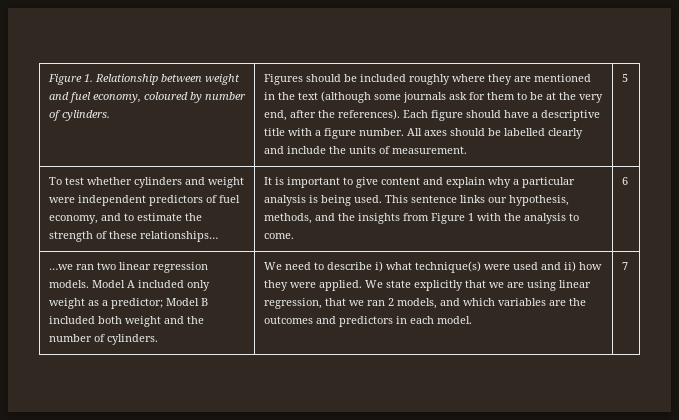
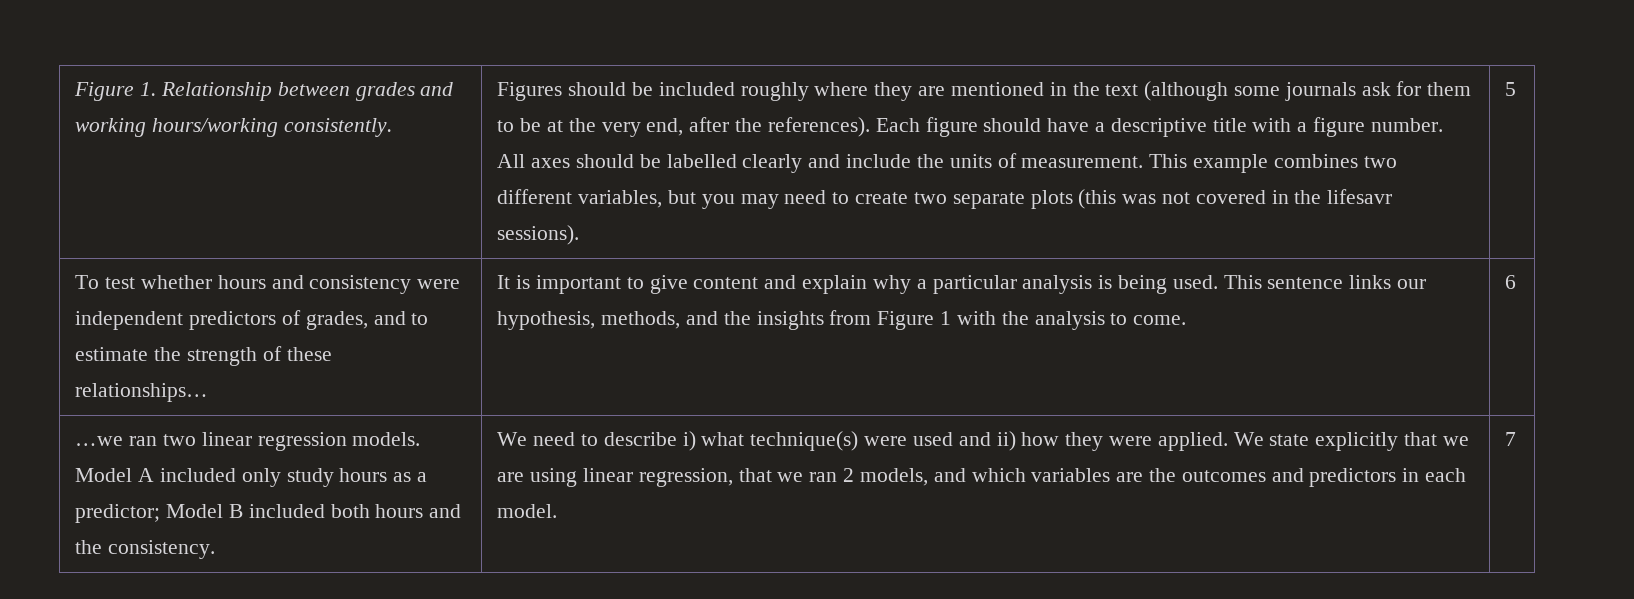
- Figure 1. Relationship between weight and fuel economy, coloured by number of cylinders.
+ Figure 1. Relationship between grades and working hours/working consistently.
+ This example combines two different variables, but you may need to create two separate plots (this was not covered in the lifesavr sessions).
- To test whether cylinders and weight were independent predictors of fuel economy, and to estimate the strength of these relationships…
+ To test whether hours and consistency were independent predictors of grades, and to estimate the strength of these relationships…
- Model A included only weight as a predictor; Model B included both weight and the number of cylinders.
+ Model A included only study hours as a predictor; Model B included both hours and the consistency.

